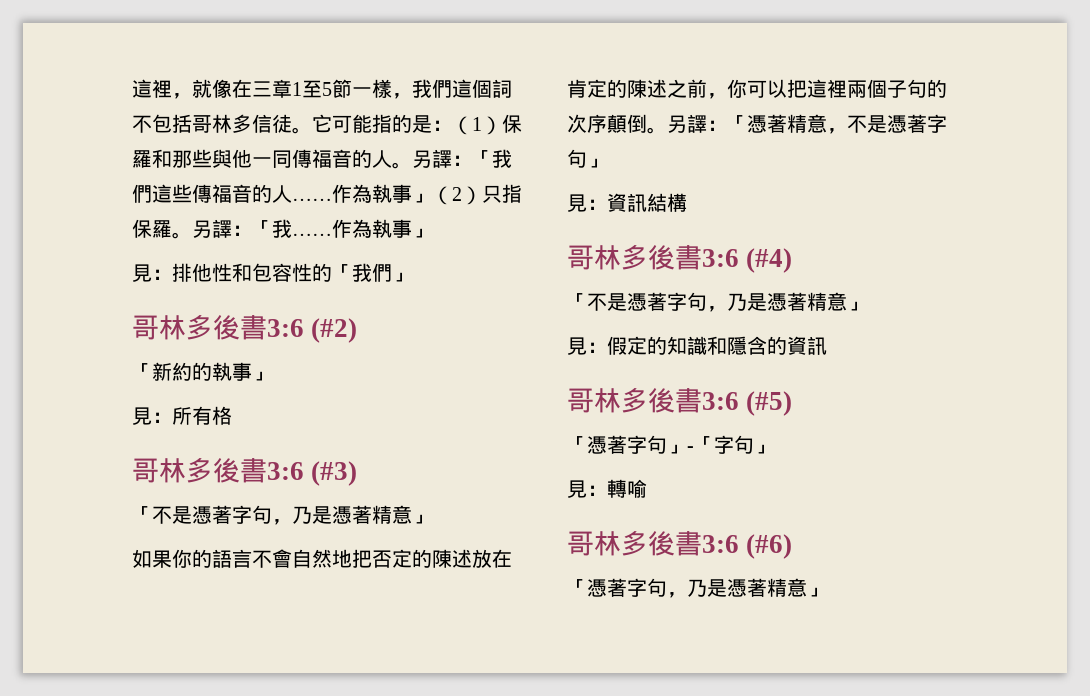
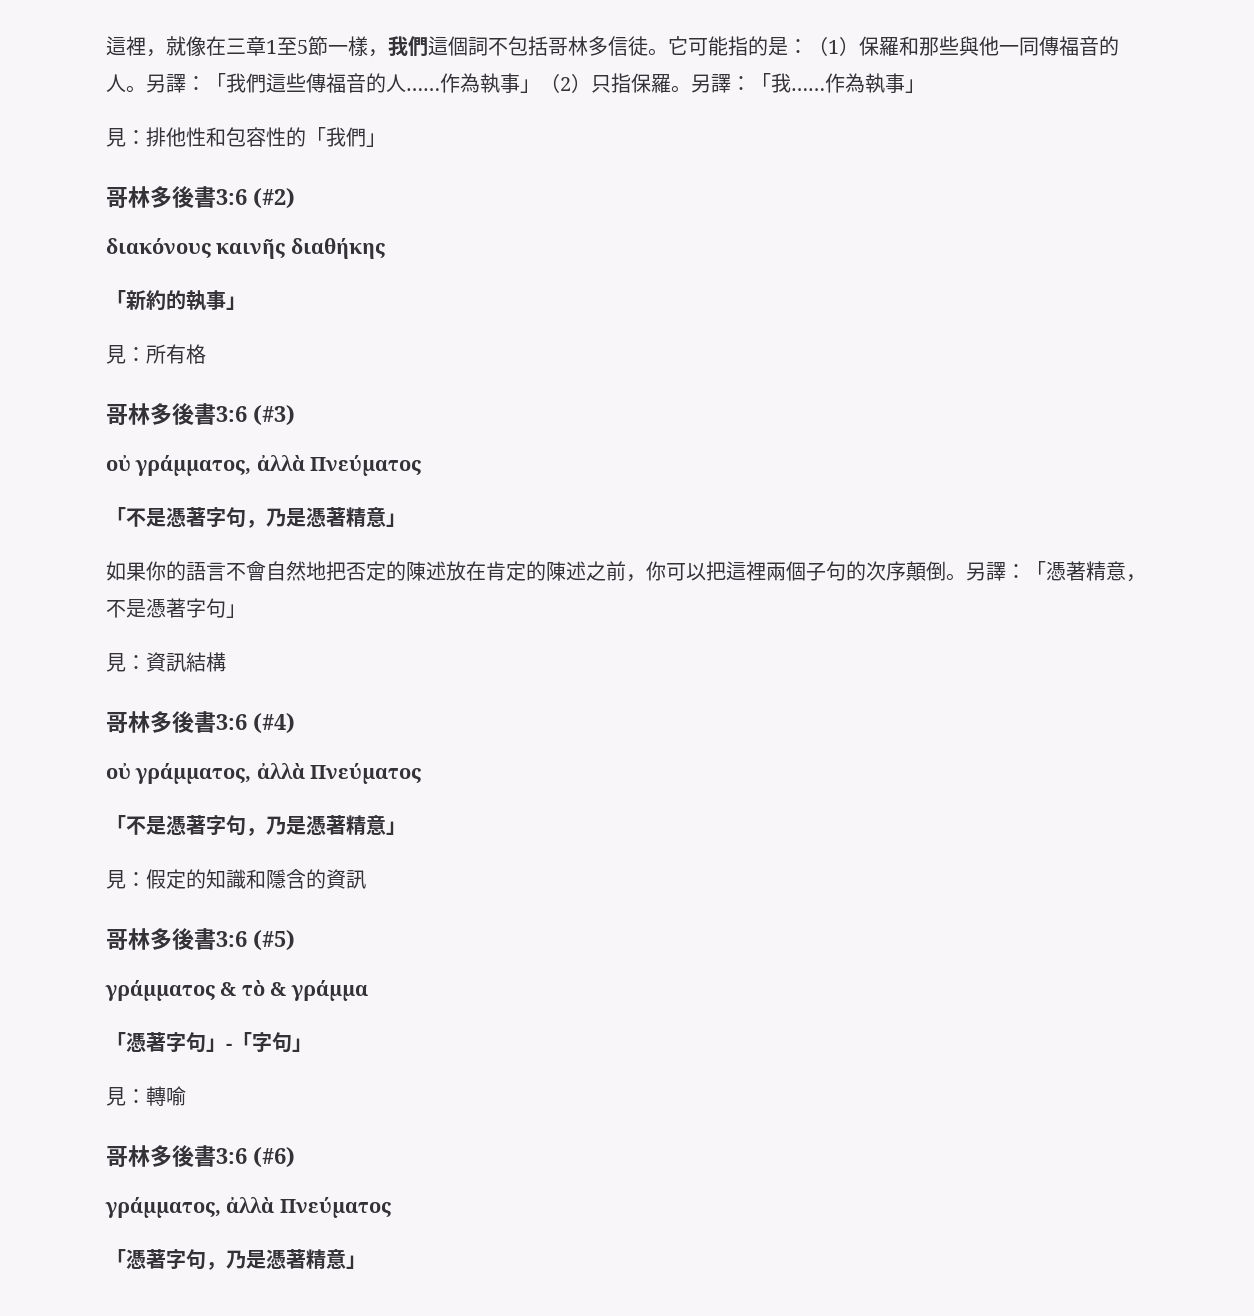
+ διακόνους καινῆς διαθήκης
  哥林多後書3:6 (#3)
+ οὐ γράμματος, ἀλλὰ Πνεύματος
  哥林多後書3:6 (#4)
+ οὐ γράμματος, ἀλλὰ Πνεύματος
+ γράμματος & τὸ & γράμμα
  哥林多後書3:6 (#6)
+ γράμματος, ἀλλὰ Πνεύματος

